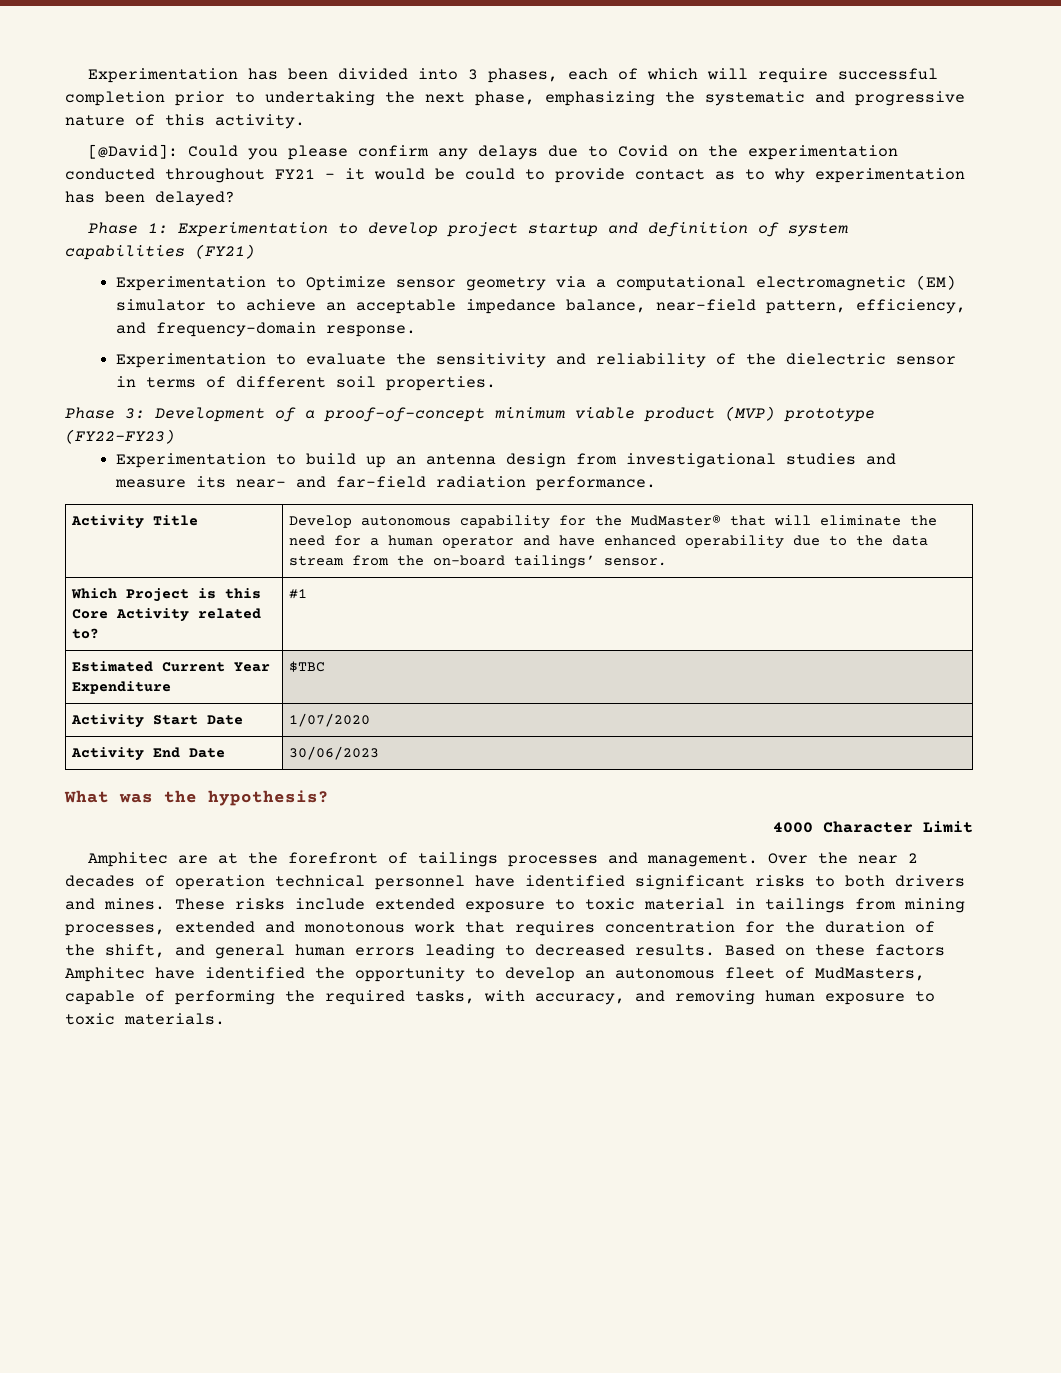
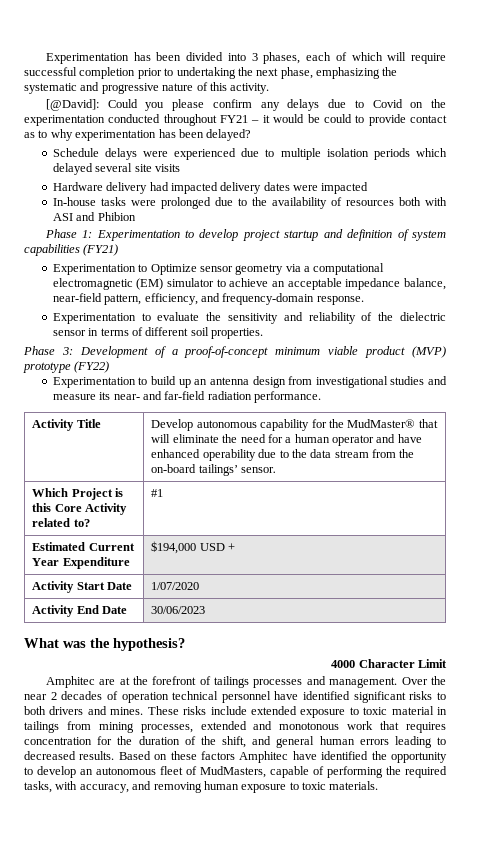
+ Schedule delays were experienced due to multiple isolation periods which delayed several site visits
+ Hardware delivery had impacted delivery dates were impacted
+ In-house tasks were prolonged due to the availability of resources both with ASI and Phibion
- Phase 3: Development of a proof-of-concept minimum viable product (MVP) prototype (FY22-FY23)
+ Phase 3: Development of a proof-of-concept minimum viable product (MVP) prototype (FY22)
- Estimated Current Year Expenditure | $TBC
+ Estimated Current Year Expenditure | $194,000 USD +

